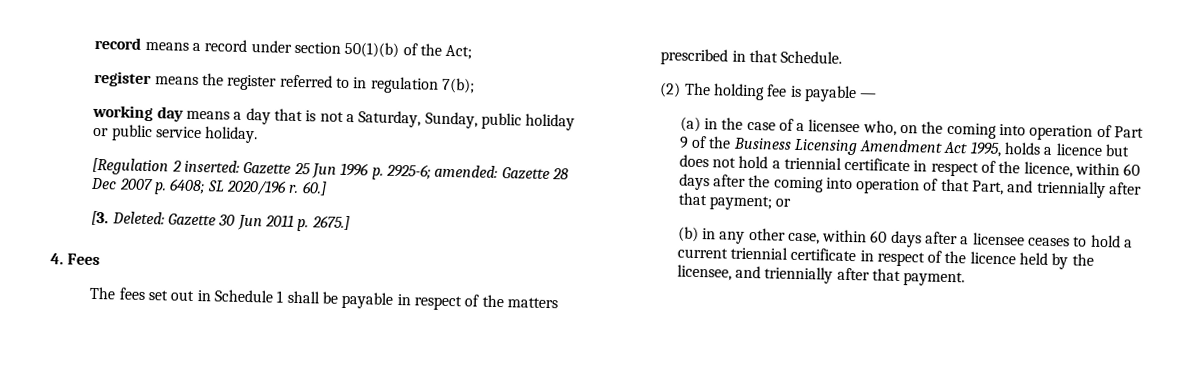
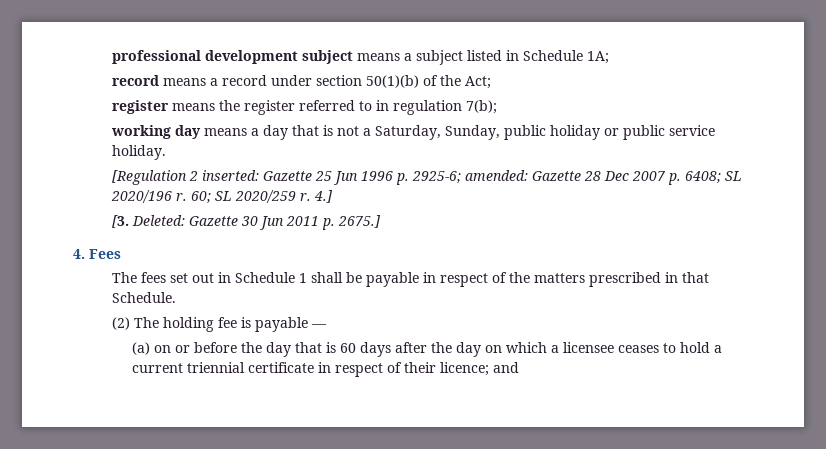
+ professional development subject means a subject listed in Schedule 1A;
- 60.]
+ 60; SL 2020/259 r. 4.]
- (a) in the case of a licensee who, on the coming into operation of Part 9 of the Business Licensing Amendment Act 1995, holds a licence but does not hold a triennial certificate in respect of the licence, within 60 days after the coming into operation of that Part, and triennially after that payment; or
- (b) in any other case, within 60 days after a licensee ceases to hold a current triennial certificate in respect of the licence held by the licensee, and triennially after that payment.
+ (a) on or before the day that is 60 days after the day on which a licensee ceases to hold a current triennial certificate in respect of their licence; and

